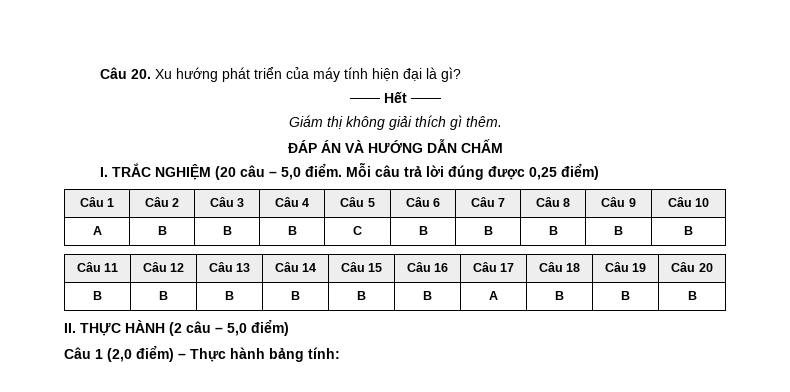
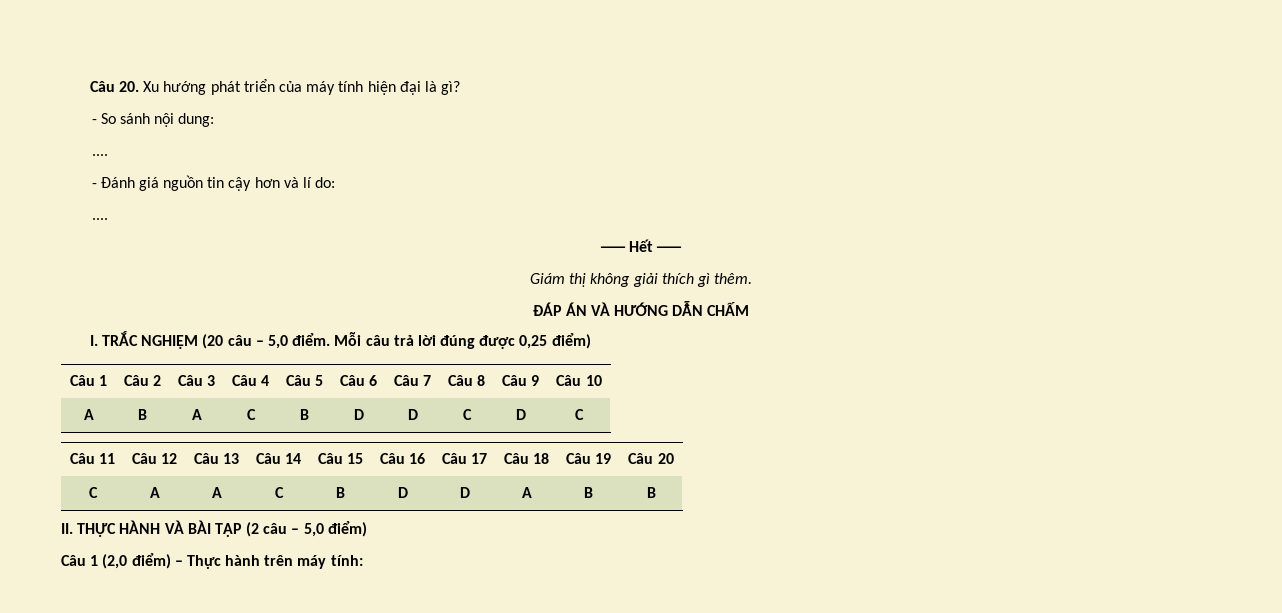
+ - So sánh nội dung:
+ ....
+ - Đánh giá nguồn tin cậy hơn và lí do:
+ ....
- A | B | B | B | C | B | B | B | B | B
+ A | B | A | C | B | D | D | C | D | C
- B | B | B | B | B | B | A | B | B | B
+ C | A | A | C | B | D | D | A | B | B
- II. THỰC HÀNH (2 câu – 5,0 điểm)
+ II. THỰC HÀNH VÀ BÀI TẬP (2 câu – 5,0 điểm)
- Câu 1 (2,0 điểm) – Thực hành bảng tính:
+ Câu 1 (2,0 điểm) – Thực hành trên máy tính:

